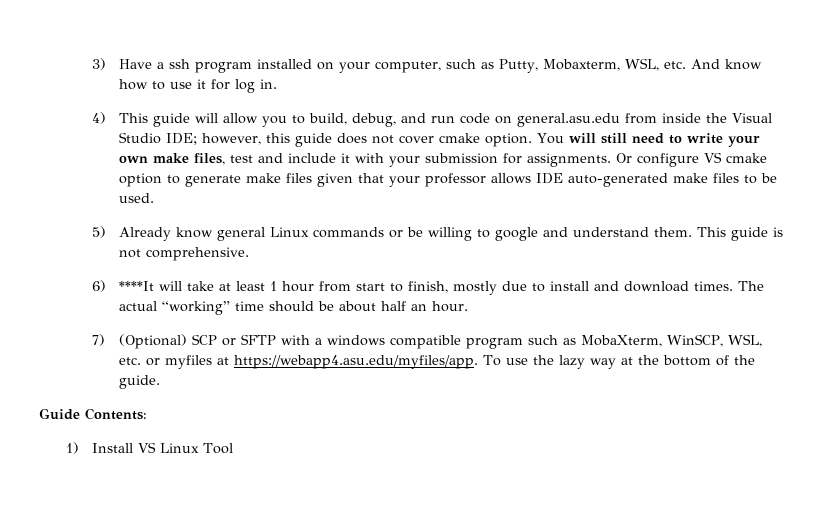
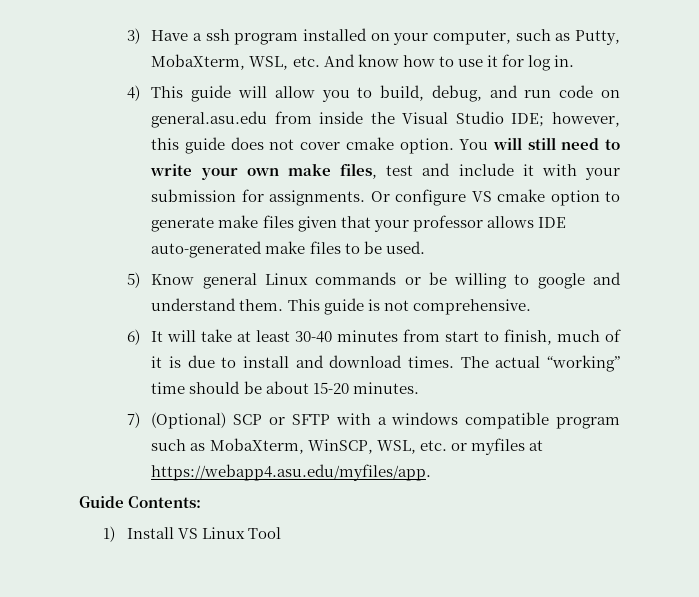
- 3) Have a ssh program installed on your computer, such as Putty, Mobaxterm, WSL, etc. And know how to use it for log in.
+ 3) Have a ssh program installed on your computer, such as Putty, MobaXterm, WSL, etc. And know how to use it for log in.
- 5) Already know general Linux commands or be willing to google and understand them.
+ 5) Know general Linux commands or be willing to google and understand them.
- 6) ****It will take at least 1 hour from start to finish, mostly due to install and download times.
+ 6) It will take at least 30-40 minutes from start to finish, much of it is due to install and download times.
- The actual “working” time should be about half an hour.
+ The actual “working” time should be about 15-20 minutes.
- 7) (Optional) SCP or SFTP with a windows compatible program such as MobaXterm, WinSCP, WSL, etc. or myfiles at https://webapp4.asu.edu/myfiles/app. To use the lazy way at the bottom of the guide.
+ 7) (Optional) SCP or SFTP with a windows compatible program such as MobaXterm, WinSCP, WSL, etc. or myfiles at https://webapp4.asu.edu/myfiles/app.

